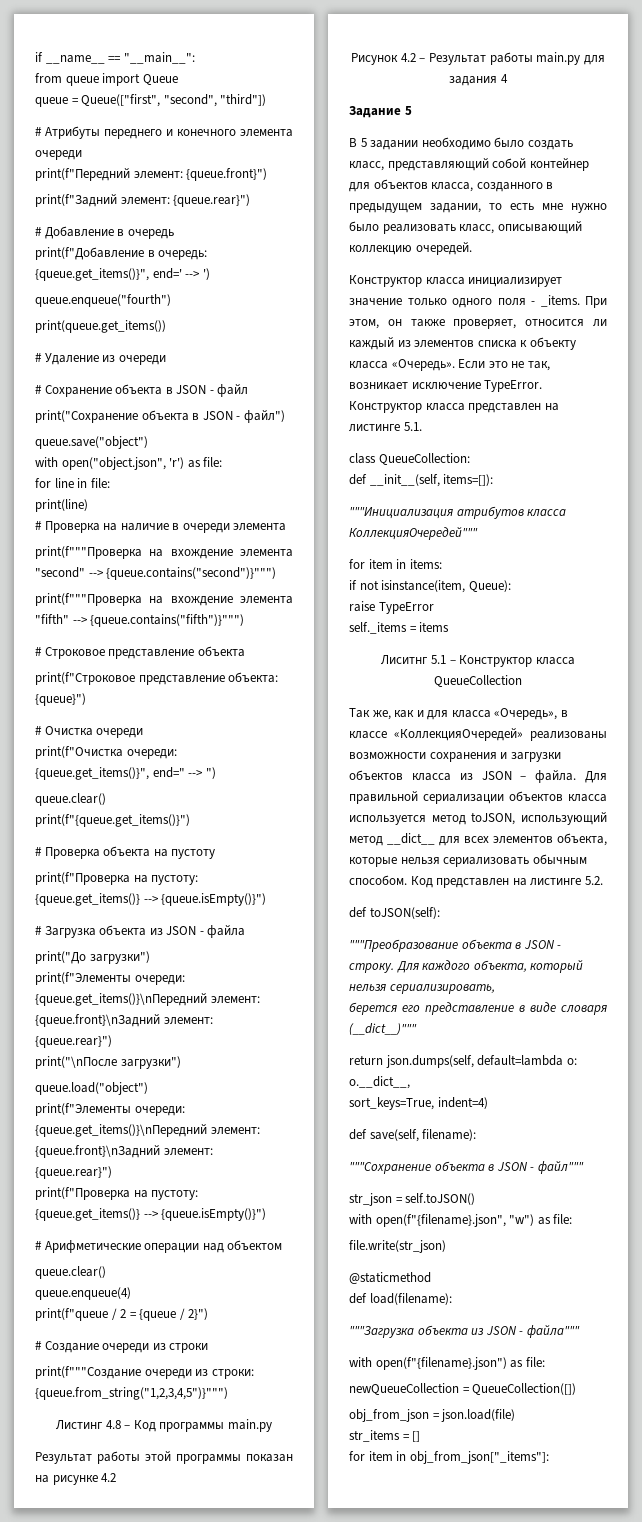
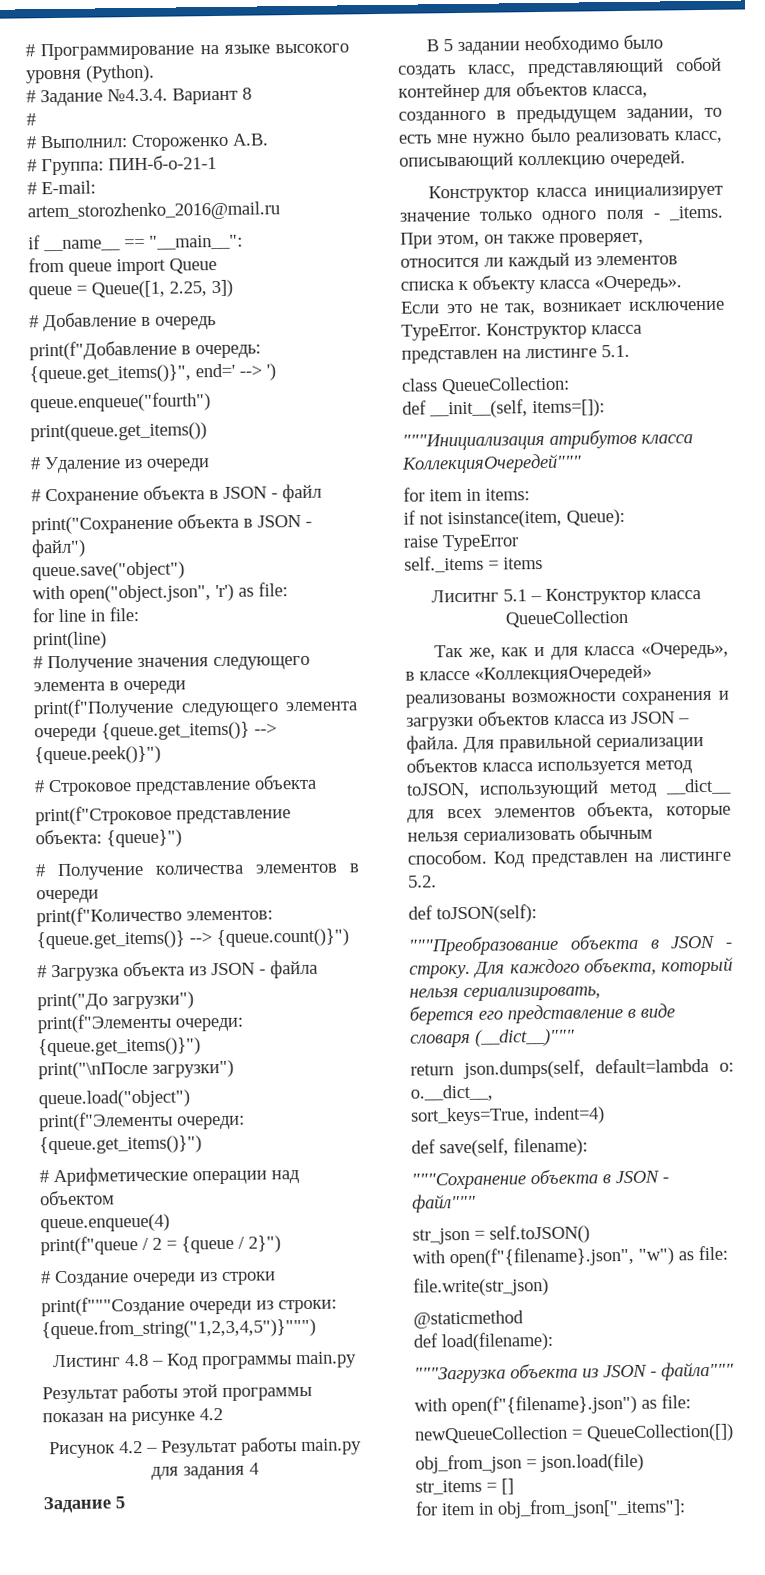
+ # Программирование на языке высокого уровня (Python).
+ # Задание №4.3.4. Вариант 8
+ #
+ # Выполнил: Стороженко А.В.
+ # Группа: ПИН-б-о-21-1
+ # E-mail: artem_storozhenko_2016@mail.ru
- queue = Queue(["first", "second", "third"])
- # Атрибуты переднего и конечного элемента очереди
- print(f"Передний элемент: {queue.front}")
- print(f"Задний элемент: {queue.rear}")
+ queue = Queue([1, 2.25, 3])
- # Проверка на наличие в очереди элемента
- print(f"""Проверка на вхождение элемента "second" --> {queue.contains("second")}""")
- print(f"""Проверка на вхождение элемента "fifth" --> {queue.contains("fifth")}""")
+ # Получение значения следующего элемента в очереди
+ print(f"Получение следующего элемента очереди {queue.get_items()} --> {queue.peek()}")
- # Очистка очереди
- print(f"Очистка очереди: {queue.get_items()}", end=" --> ")
- queue.clear()
- print(f"{queue.get_items()}")
- # Проверка объекта на пустоту
- print(f"Проверка на пустоту: {queue.get_items()} --> {queue.isEmpty()}")
+ # Получение количества элементов в очереди
+ print(f"Количество элементов: {queue.get_items()} --> {queue.count()}")
  print("До загрузки")
- print(f"Элементы очереди: {queue.get_items()}\nПередний элемент: {queue.front}\nЗадний элемент: {queue.rear}")
+ print(f"Элементы очереди: {queue.get_items()}")
  queue.load("object")
- print(f"Элементы очереди: {queue.get_items()}\nПередний элемент: {queue.front}\nЗадний элемент: {queue.rear}")
- print(f"Проверка на пустоту: {queue.get_items()} --> {queue.isEmpty()}")
+ print(f"Элементы очереди: {queue.get_items()}")
  # Арифметические операции над объектом
- queue.clear()

